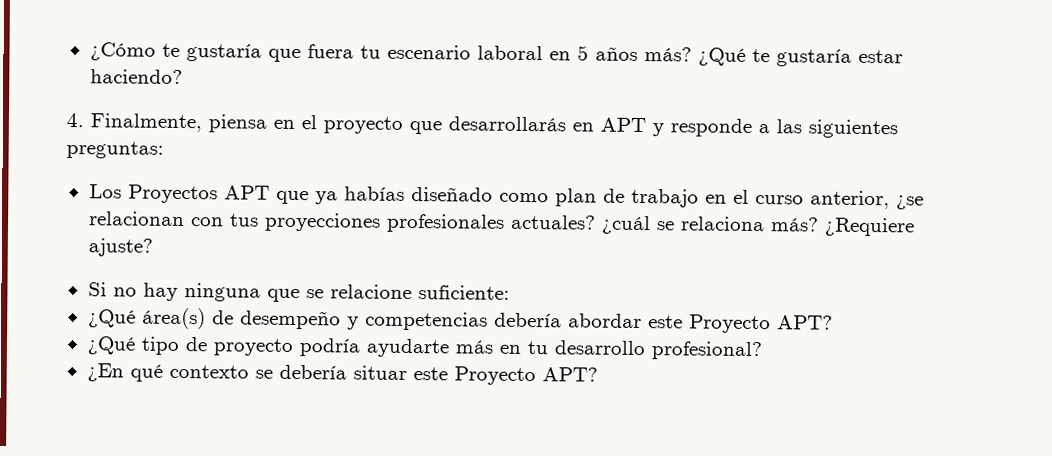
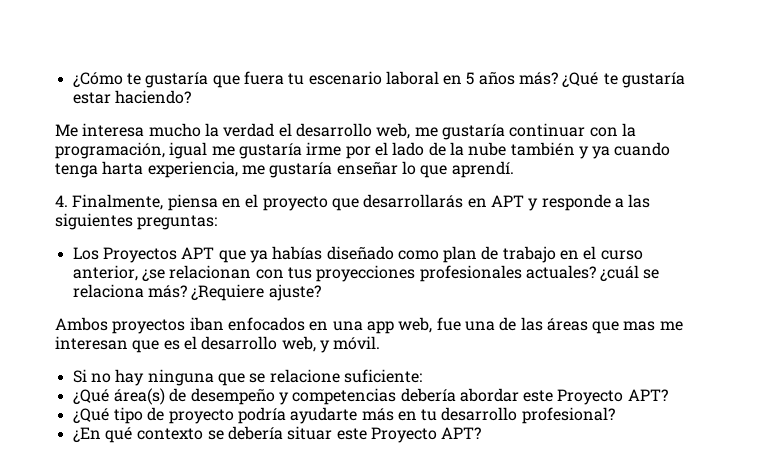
+ Me interesa mucho la verdad el desarrollo web, me gustaría continuar con la programación, igual me gustaría irme por el lado de la nube también y ya cuando tenga harta experiencia, me gustaría enseñar lo que aprendí.
+ Ambos proyectos iban enfocados en una app web, fue una de las áreas que mas me interesan que es el desarrollo web, y móvil.

